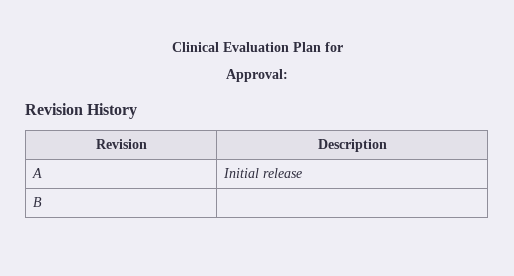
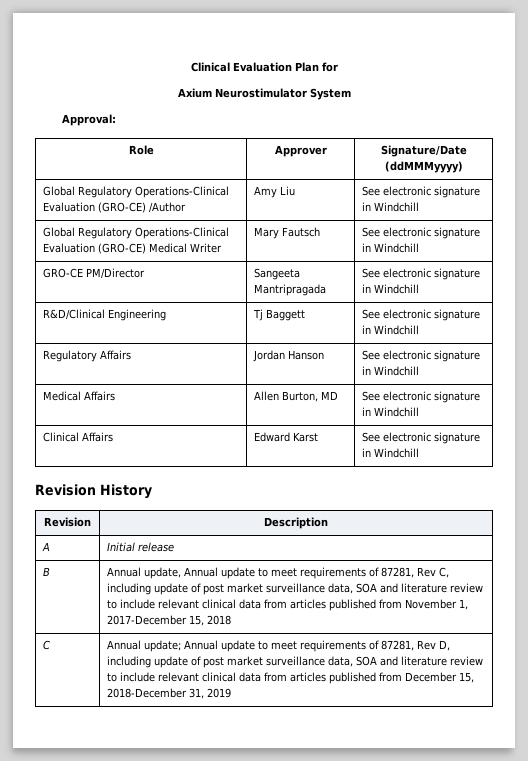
+ Axium Neurostimulator System
  Approval:
+ Role | Approver | Signature/Date (ddMMMyyyy)
+ Global Regulatory Operations-Clinical Evaluation (GRO-CE) /Author | Amy Liu | See electronic signature in Windchill
+ Global Regulatory Operations-Clinical Evaluation (GRO-CE) Medical Writer | Mary Fautsch | See electronic signature in Windchill
+ GRO-CE PM/Director | Sangeeta Mantripragada | See electronic signature in Windchill
+ R&D/Clinical Engineering | Tj Baggett | See electronic signature in Windchill
+ Regulatory Affairs | Jordan Hanson | See electronic signature in Windchill
+ Medical Affairs | Allen Burton, MD | See electronic signature in Windchill
+ Clinical Affairs | Edward Karst | See electronic signature in Windchill
- B |
+ B | Annual update, Annual update to meet requirements of 87281, Rev C, including update of post market surveillance data, SOA and literature review to include relevant clinical data from articles published from November 1, 2017-December 15, 2018
+ C | Annual update; Annual update to meet requirements of 87281, Rev D, including update of post market surveillance data, SOA and literature review to include relevant clinical data from articles published from December 15, 2018-December 31, 2019

